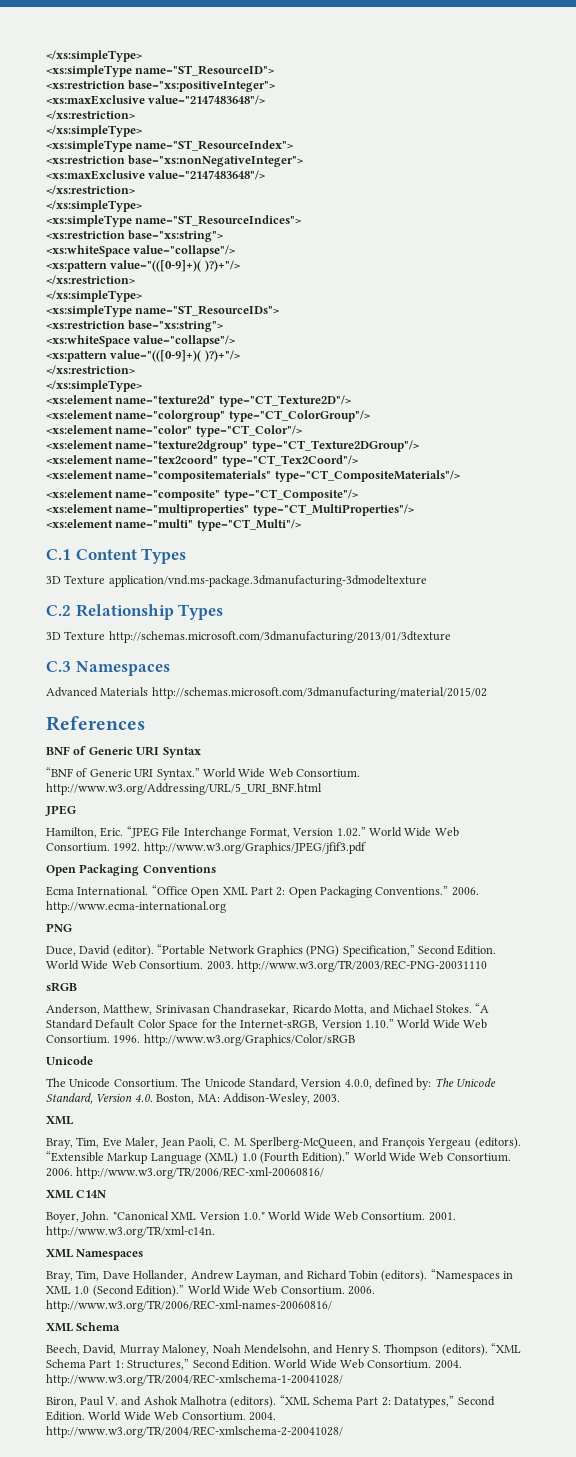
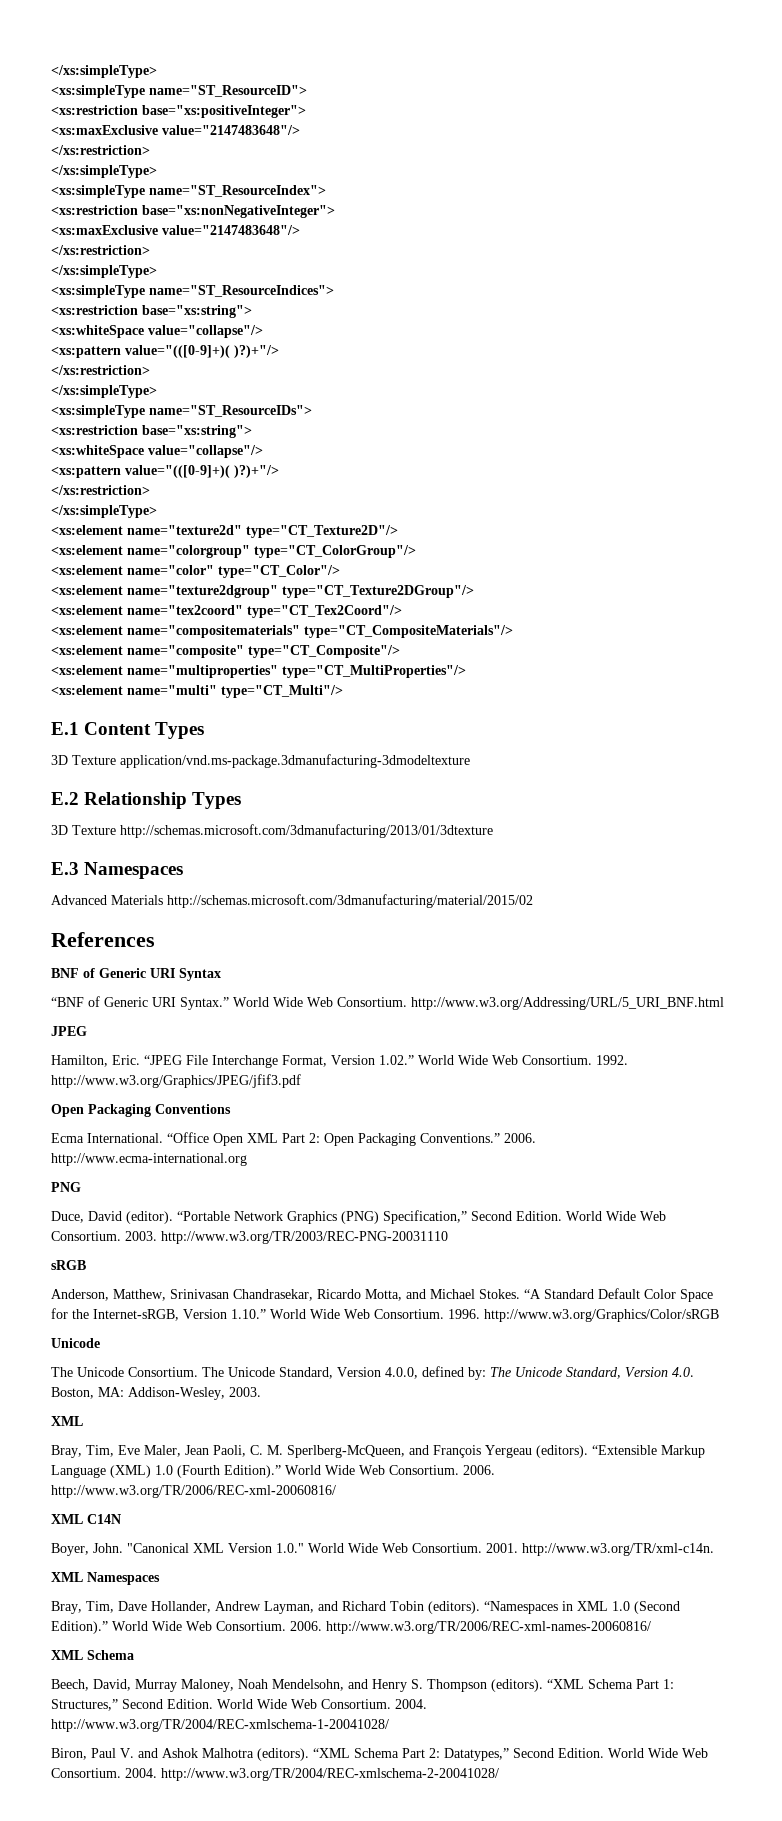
- C.1 Content Types
+ E.1 Content Types
- C.2 Relationship Types
+ E.2 Relationship Types
- C.3 Namespaces
+ E.3 Namespaces

